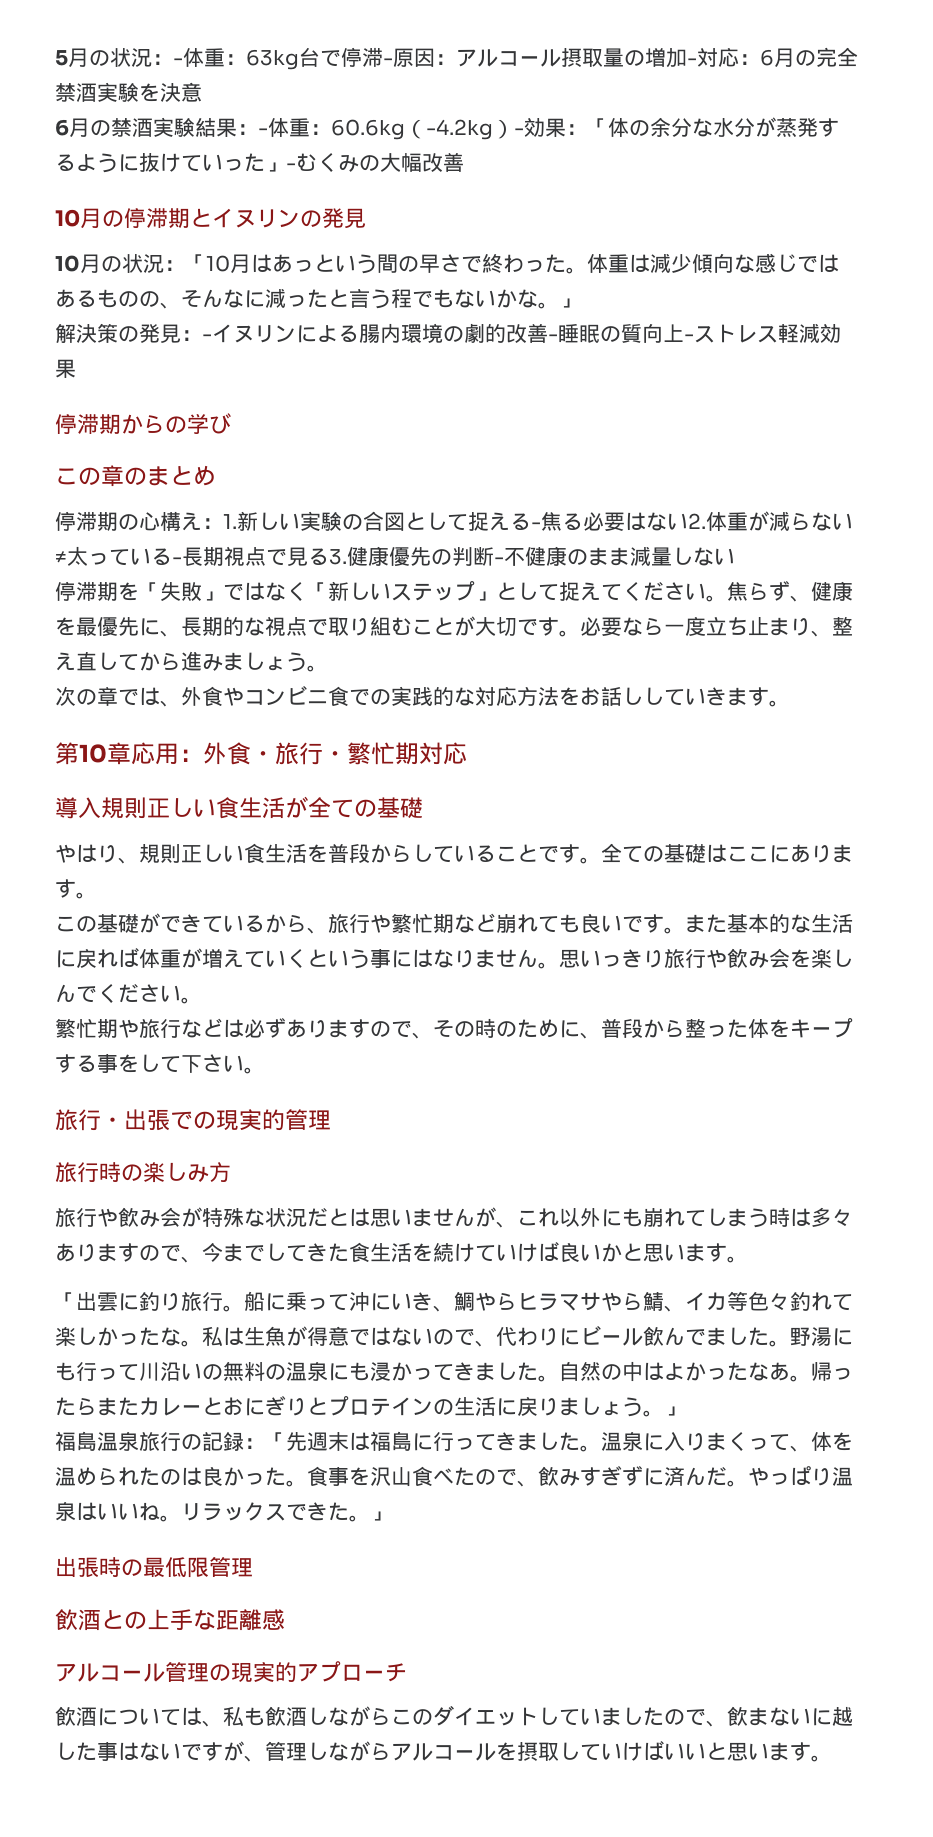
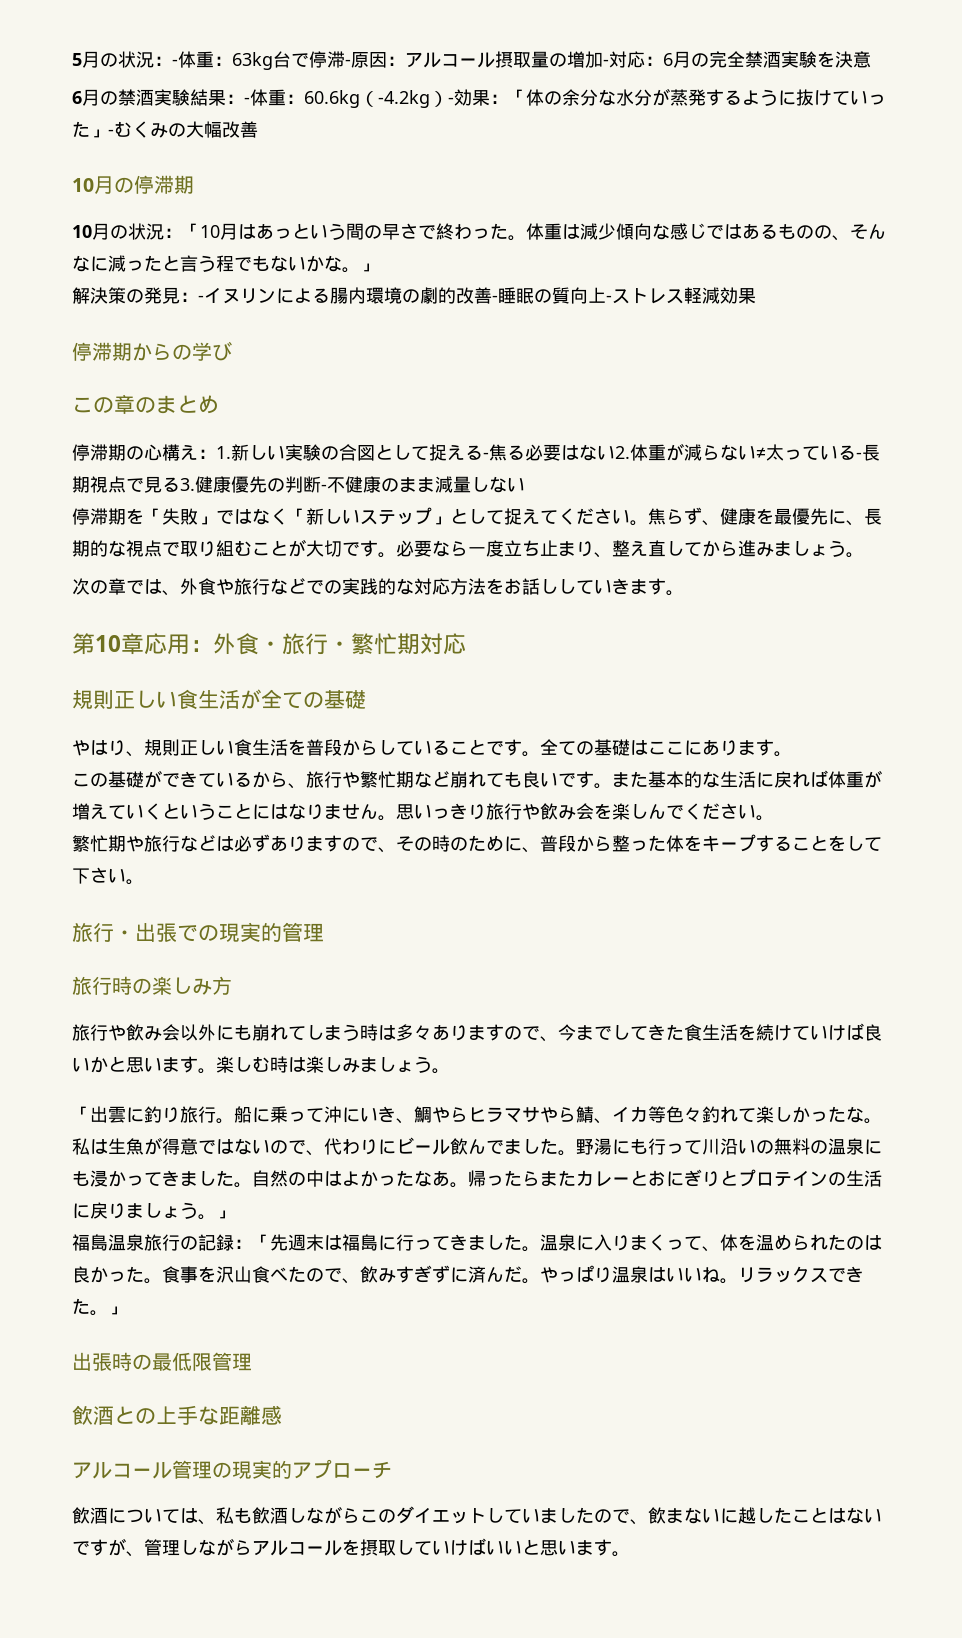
- 10月の停滞期とイヌリンの発見
+ 10月の停滞期
- 次の章では、外食やコンビニ食での実践的な対応方法をお話ししていきます。
+ 次の章では、外食や旅行などでの実践的な対応方法をお話ししていきます。
- 導入規則正しい食生活が全ての基礎
+ 規則正しい食生活が全ての基礎
- また基本的な生活に戻れば体重が増えていくという事にはなりません。
+ また基本的な生活に戻れば体重が増えていくということにはなりません。
- 繁忙期や旅行などは必ずありますので、その時のために、普段から整った体をキープする事をして下さい。
+ 繁忙期や旅行などは必ずありますので、その時のために、普段から整った体をキープすることをして下さい。
- 旅行や飲み会が特殊な状況だとは思いませんが、これ以外にも崩れてしまう時は多々ありますので、今までしてきた食生活を続けていけば良いかと思います。
+ 旅行や飲み会以外にも崩れてしまう時は多々ありますので、今までしてきた食生活を続けていけば良いかと思います。楽しむ時は楽しみましょう。
- 飲酒については、私も飲酒しながらこのダイエットしていましたので、飲まないに越した事はないですが、管理しながらアルコールを摂取していけばいいと思います。
+ 飲酒については、私も飲酒しながらこのダイエットしていましたので、飲まないに越したことはないですが、管理しながらアルコールを摂取していけばいいと思います。

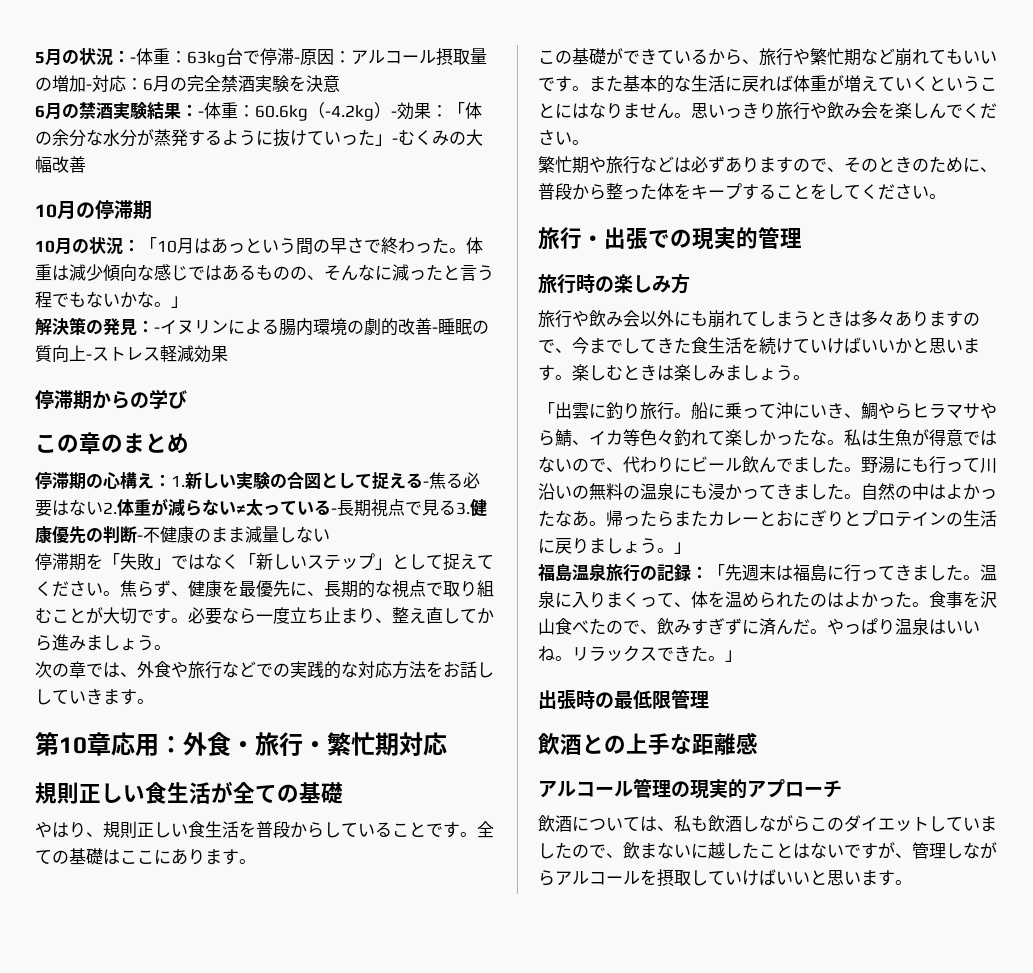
- この基礎ができているから、旅行や繁忙期など崩れても良いです。
+ この基礎ができているから、旅行や繁忙期など崩れてもいいです。
- 繁忙期や旅行などは必ずありますので、その時のために、普段から整った体をキープすることをして下さい。
+ 繁忙期や旅行などは必ずありますので、そのときのために、普段から整った体をキープすることをしてください。
- 旅行や飲み会以外にも崩れてしまう時は多々ありますので、今までしてきた食生活を続けていけば良いかと思います。
+ 旅行や飲み会以外にも崩れてしまうときは多々ありますので、今までしてきた食生活を続けていけばいいかと思います。
- 楽しむ時は楽しみましょう。
+ 楽しむときは楽しみましょう。
- 温泉に入りまくって、体を温められたのは良かった。
+ 温泉に入りまくって、体を温められたのはよかった。

